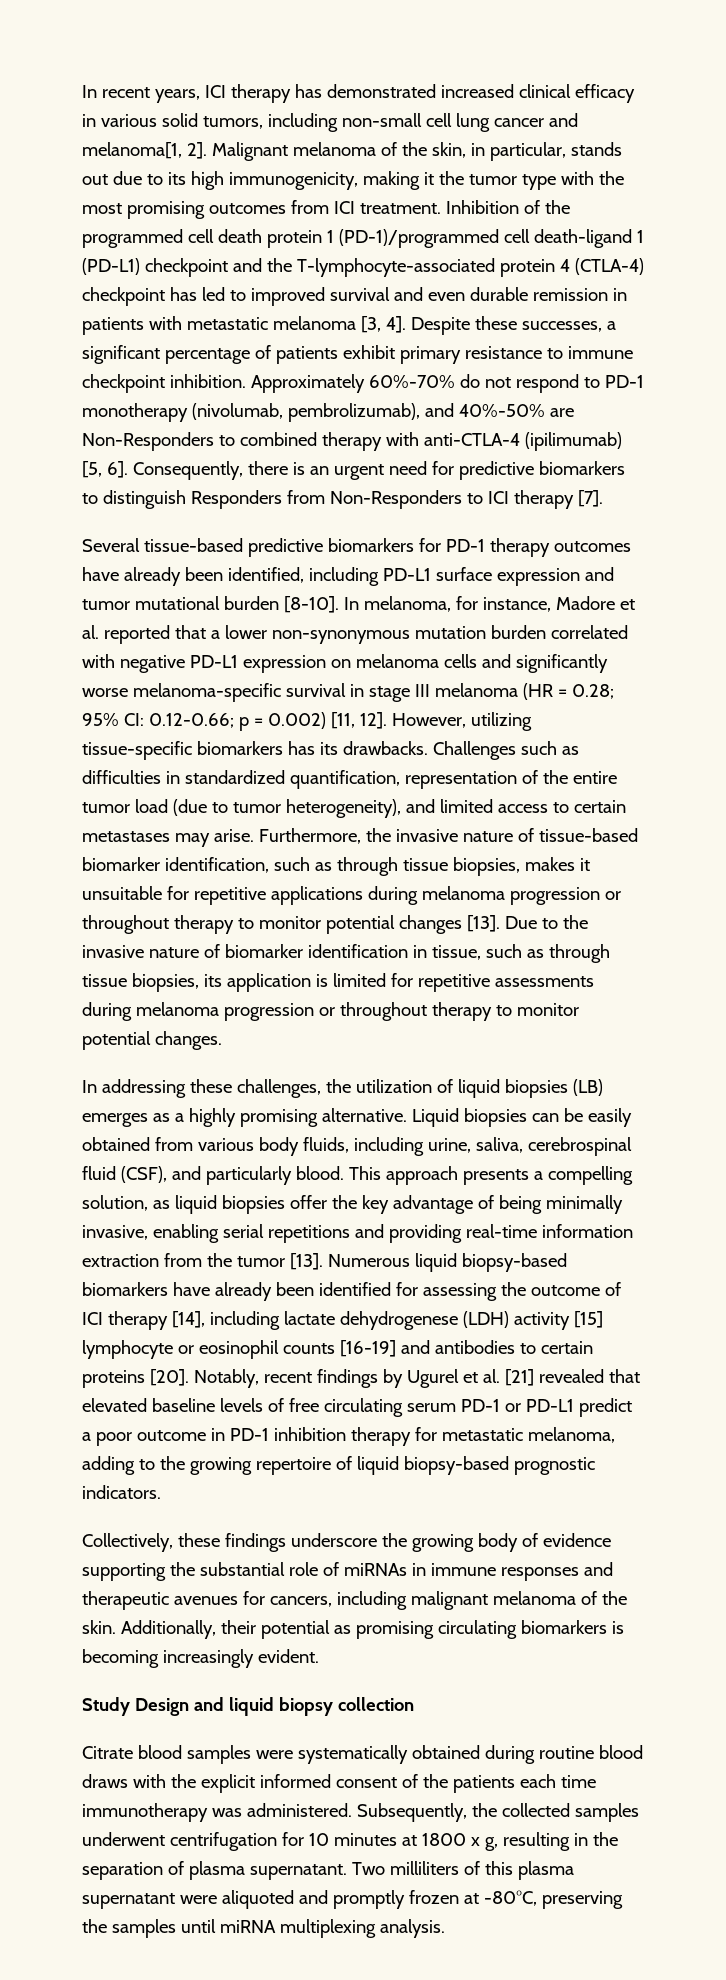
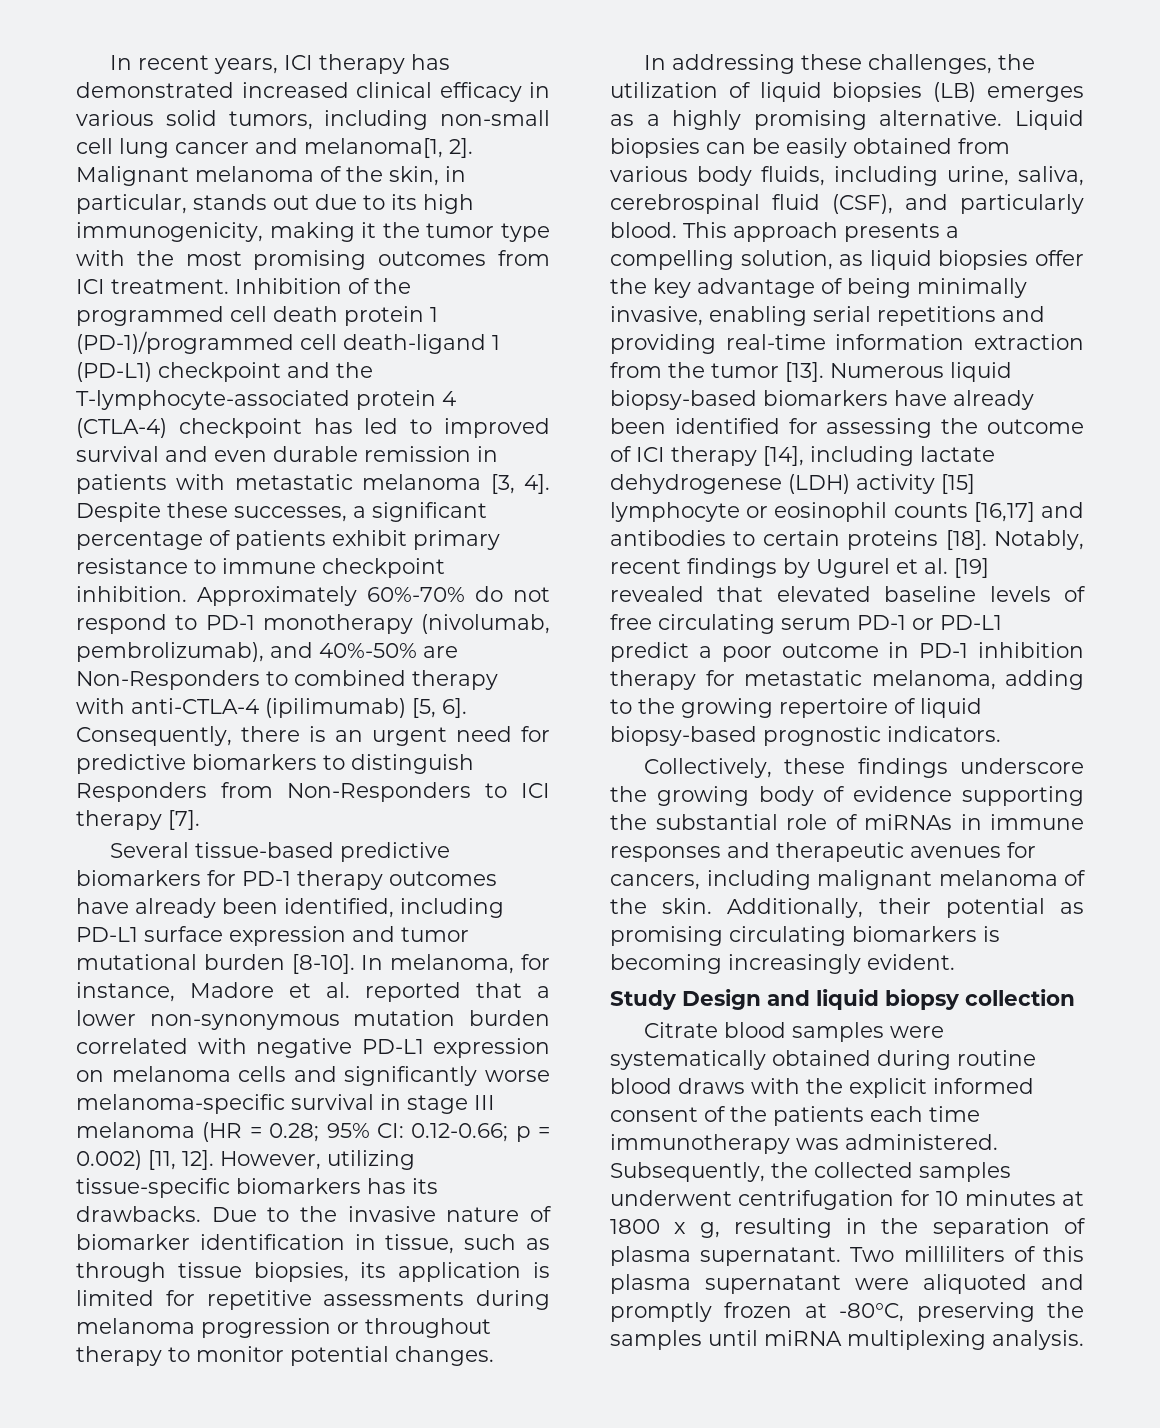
- Challenges such as difficulties in standardized quantification, representation of the entire tumor load (due to tumor heterogeneity), and limited access to certain metastases may arise. Furthermore, the invasive nature of tissue-based biomarker identification, such as through tissue biopsies, makes it unsuitable for repetitive applications during melanoma progression or throughout therapy to monitor potential changes [13].
- Numerous liquid biopsy-based biomarkers have already been identified for assessing the outcome of ICI therapy [14], including lactate dehydrogenese (LDH) activity [15] lymphocyte or eosinophil counts [16-19] and antibodies to certain proteins [20].
+ Numerous liquid biopsy-based biomarkers have already been identified for assessing the outcome of ICI therapy [14], including lactate dehydrogenese (LDH) activity [15] lymphocyte or eosinophil counts [16,17] and antibodies to certain proteins [18].
- Notably, recent findings by Ugurel et al. [21] revealed that elevated baseline levels of free circulating serum PD-1 or PD-L1 predict a poor outcome in PD-1 inhibition therapy for metastatic melanoma, adding to the growing repertoire of liquid biopsy-based prognostic indicators.
+ Notably, recent findings by Ugurel et al. [19] revealed that elevated baseline levels of free circulating serum PD-1 or PD-L1 predict a poor outcome in PD-1 inhibition therapy for metastatic melanoma, adding to the growing repertoire of liquid biopsy-based prognostic indicators.

